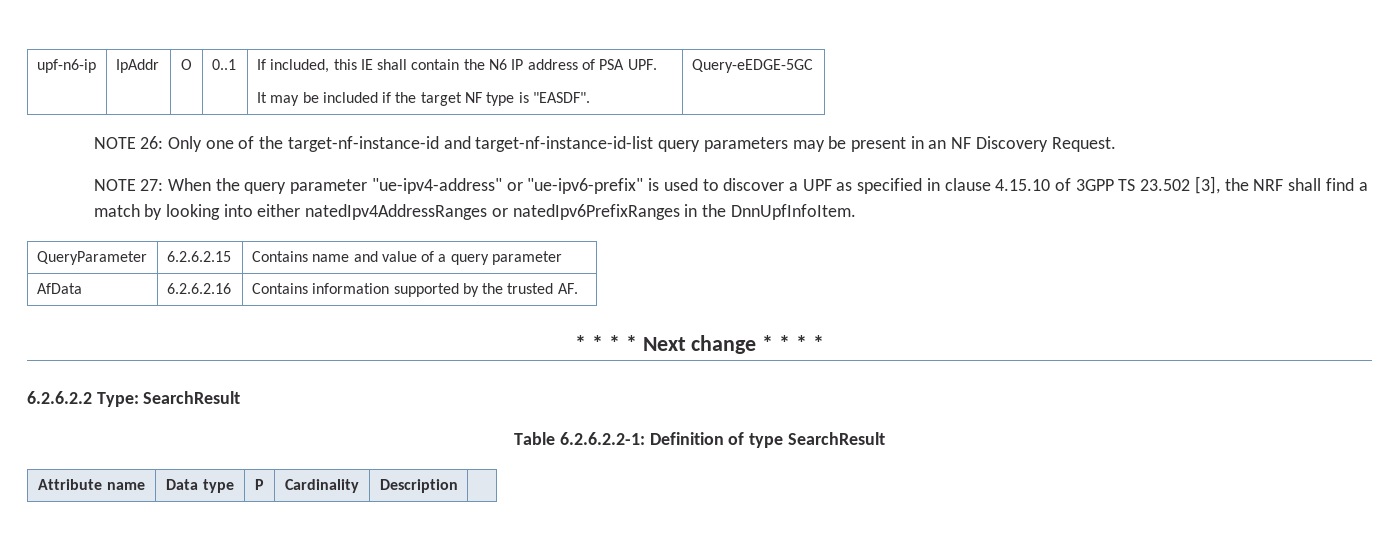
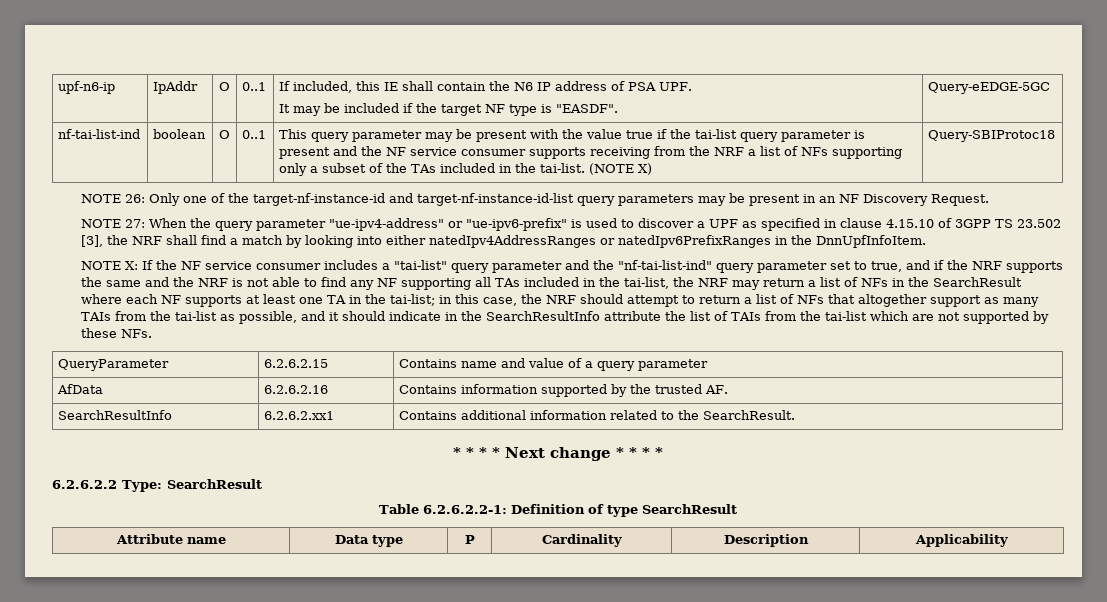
+ nf-tai-list-ind | boolean | O | 0..1 | This query parameter may be present with the value true if the tai-list query parameter is present and the NF service consumer supports receiving from the NRF a list of NFs supporting only a subset of the TAs included in the tai-list. (NOTE X) | Query-SBIProtoc18
+ NOTE X: If the NF service consumer includes a "tai-list" query parameter and the "nf-tai-list-ind" query parameter set to true, and if the NRF supports the same and the NRF is not able to find any NF supporting all TAs included in the tai-list, the NRF may return a list of NFs in the SearchResult where each NF supports at least one TA in the tai-list; in this case, the NRF should attempt to return a list of NFs that altogether support as many TAIs from the tai-list as possible, and it should indicate in the SearchResultInfo attribute the list of TAIs from the tai-list which are not supported by these NFs.
+ SearchResultInfo | 6.2.6.2.xx1 | Contains additional information related to the SearchResult.
- Attribute name | Data type | P | Cardinality | Description |
+ Attribute name | Data type | P | Cardinality | Description | Applicability

